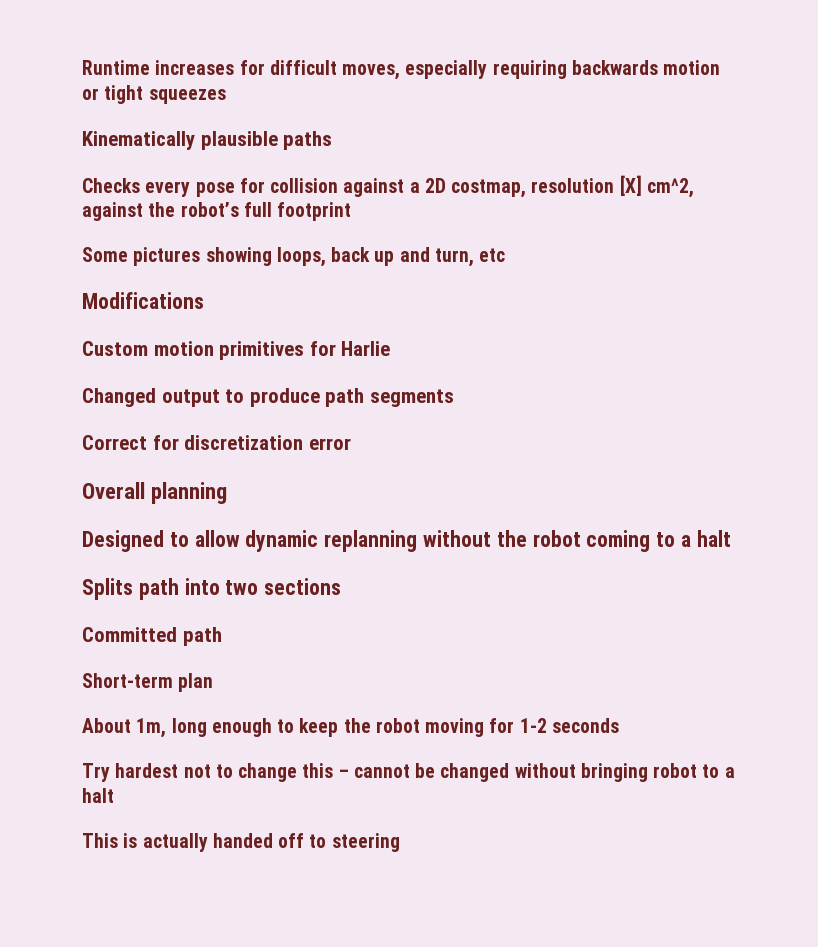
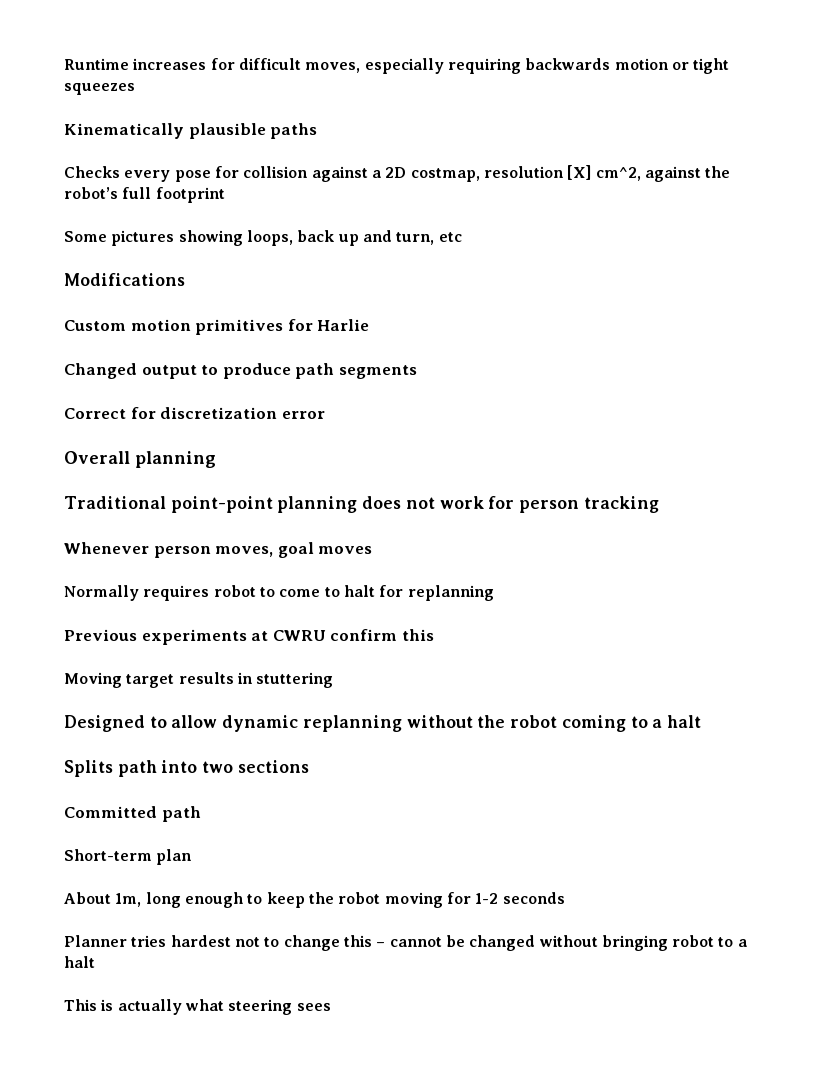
+ Traditional point-point planning does not work for person tracking
+ Whenever person moves, goal moves
+ Normally requires robot to come to halt for replanning
+ Previous experiments at CWRU confirm this
+ Moving target results in stuttering
- Try hardest not to change this – cannot be changed without bringing robot to a halt
+ Planner tries hardest not to change this – cannot be changed without bringing robot to a halt
- This is actually handed off to steering
+ This is actually what steering sees

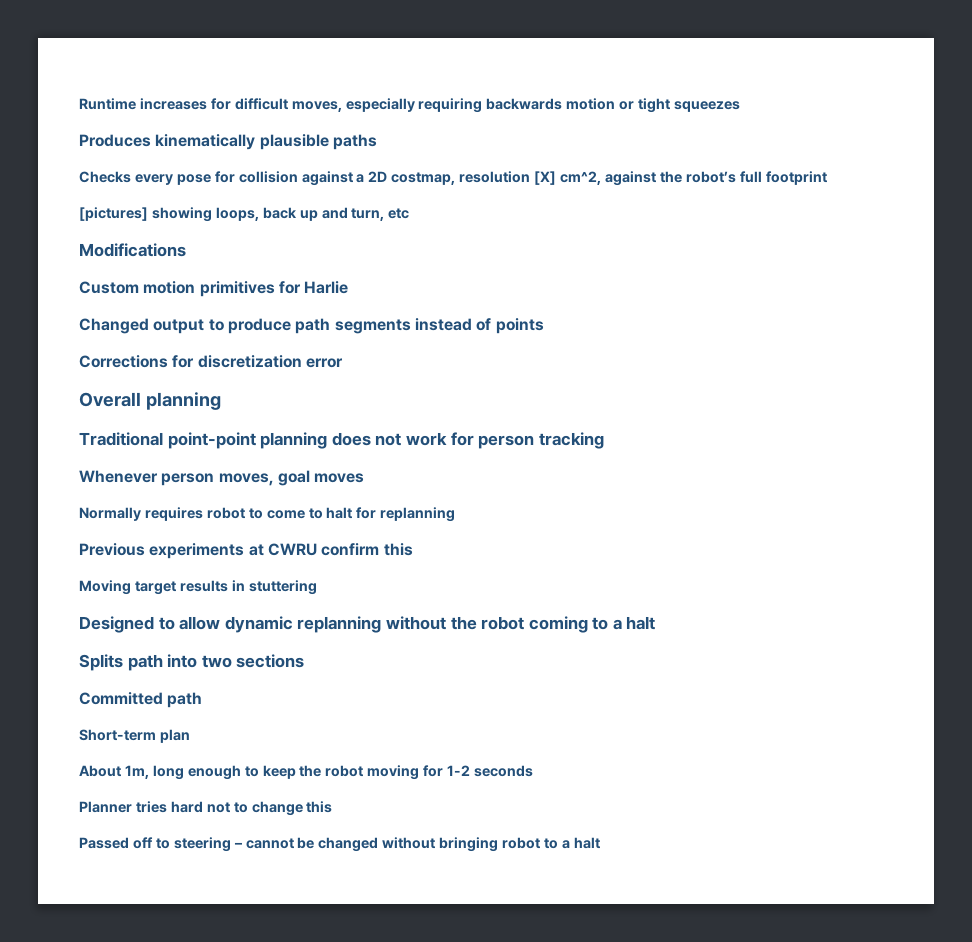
- Kinematically plausible paths
+ Produces kinematically plausible paths
- Some pictures showing loops, back up and turn, etc
+ [pictures] showing loops, back up and turn, etc
- Changed output to produce path segments
- Correct for discretization error
+ Changed output to produce path segments instead of points
+ Corrections for discretization error
- Planner tries hardest not to change this – cannot be changed without bringing robot to a halt
+ Planner tries hard not to change this
+ Passed off to steering – cannot be changed without bringing robot to a halt
- This is actually what steering sees

